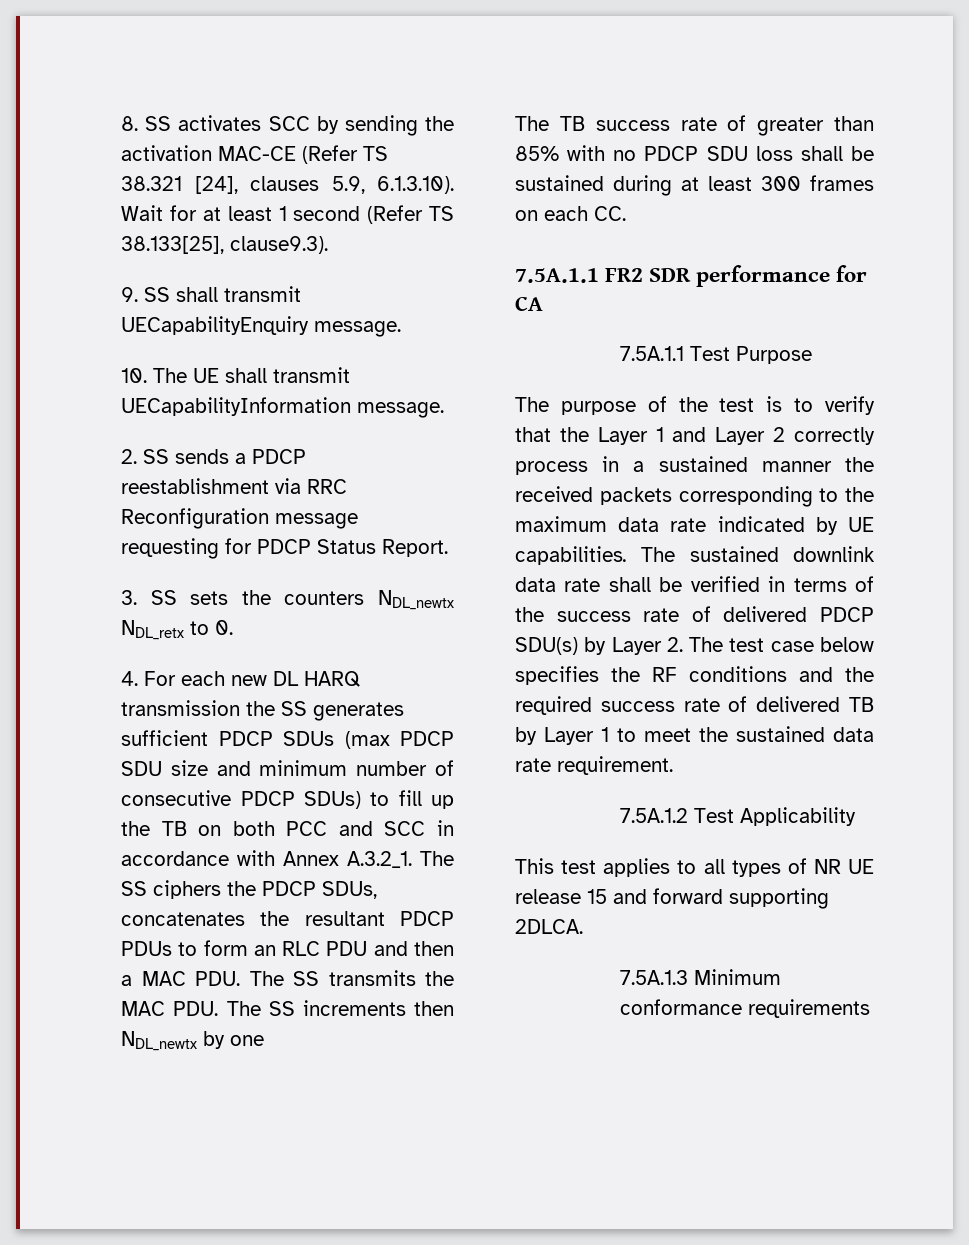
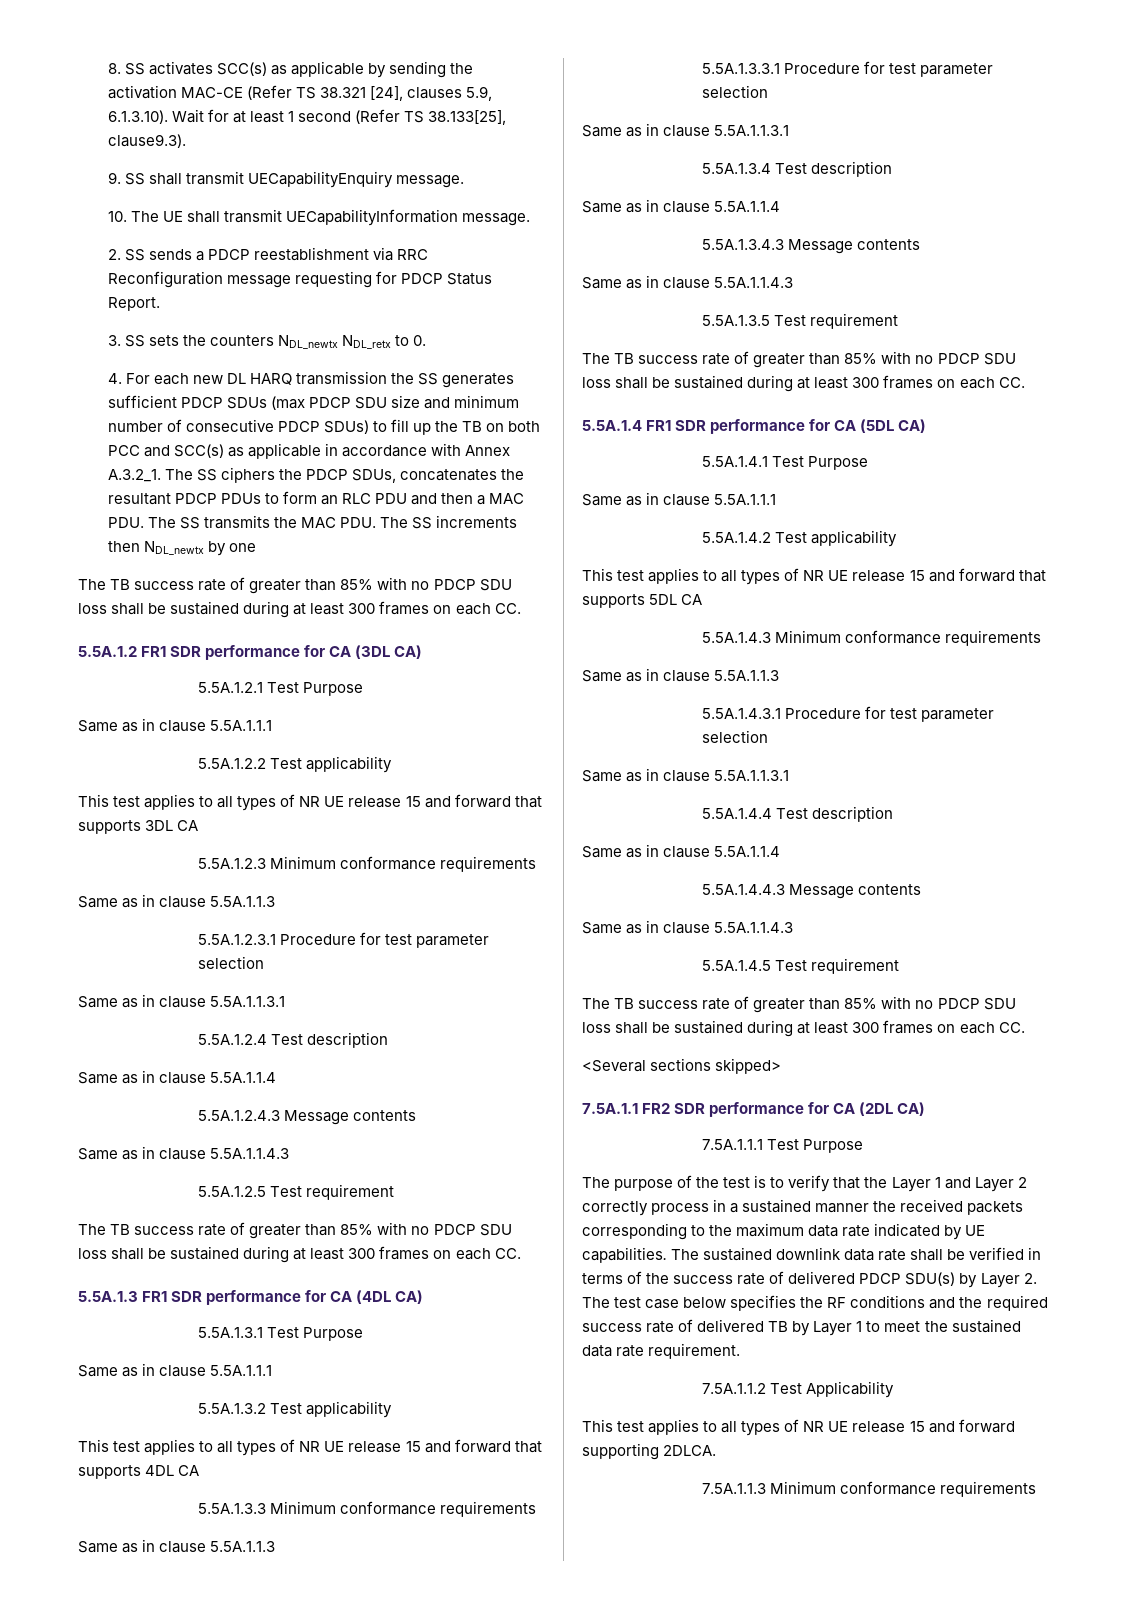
- 8. SS activates SCC by sending the activation MAC-CE (Refer TS 38.321 [24], clauses 5.9, 6.1.3.10). Wait for at least 1 second (Refer TS 38.133[25], clause9.3).
+ 8. SS activates SCC(s) as applicable by sending the activation MAC-CE (Refer TS 38.321 [24], clauses 5.9, 6.1.3.10). Wait for at least 1 second (Refer TS 38.133[25], clause9.3).
- 4. For each new DL HARQ transmission the SS generates sufficient PDCP SDUs (max PDCP SDU size and minimum number of consecutive PDCP SDUs) to fill up the TB on both PCC and SCC in accordance with Annex A.3.2_1. The SS ciphers the PDCP SDUs, concatenates the resultant PDCP PDUs to form an RLC PDU and then a MAC PDU. The SS transmits the MAC PDU. The SS increments then NDL_newtx by one
+ 4. For each new DL HARQ transmission the SS generates sufficient PDCP SDUs (max PDCP SDU size and minimum number of consecutive PDCP SDUs) to fill up the TB on both PCC and SCC(s) as applicable in accordance with Annex A.3.2_1. The SS ciphers the PDCP SDUs, concatenates the resultant PDCP PDUs to form an RLC PDU and then a MAC PDU. The SS transmits the MAC PDU. The SS increments then NDL_newtx by one
+ 5.5A.1.2 FR1 SDR performance for CA (3DL CA)
+ 5.5A.1.2.1 Test Purpose
+ Same as in clause 5.5A.1.1.1
+ 5.5A.1.2.2 Test applicability
+ This test applies to all types of NR UE release 15 and forward that supports 3DL CA
+ 5.5A.1.2.3 Minimum conformance requirements
+ Same as in clause 5.5A.1.1.3
+ 5.5A.1.2.3.1 Procedure for test parameter selection
+ Same as in clause 5.5A.1.1.3.1
+ 5.5A.1.2.4 Test description
+ Same as in clause 5.5A.1.1.4
+ 5.5A.1.2.4.3 Message contents
+ Same as in clause 5.5A.1.1.4.3
+ 5.5A.1.2.5 Test requirement
+ The TB success rate of greater than 85% with no PDCP SDU loss shall be sustained during at least 300 frames on each CC.
+ 5.5A.1.3 FR1 SDR performance for CA (4DL CA)
+ 5.5A.1.3.1 Test Purpose
+ Same as in clause 5.5A.1.1.1
+ 5.5A.1.3.2 Test applicability
+ This test applies to all types of NR UE release 15 and forward that supports 4DL CA
+ 5.5A.1.3.3 Minimum conformance requirements
+ Same as in clause 5.5A.1.1.3
+ 5.5A.1.3.3.1 Procedure for test parameter selection
+ Same as in clause 5.5A.1.1.3.1
+ 5.5A.1.3.4 Test description
+ Same as in clause 5.5A.1.1.4
+ 5.5A.1.3.4.3 Message contents
+ Same as in clause 5.5A.1.1.4.3
+ 5.5A.1.3.5 Test requirement
+ The TB success rate of greater than 85% with no PDCP SDU loss shall be sustained during at least 300 frames on each CC.
+ 5.5A.1.4 FR1 SDR performance for CA (5DL CA)
+ 5.5A.1.4.1 Test Purpose
+ Same as in clause 5.5A.1.1.1
+ 5.5A.1.4.2 Test applicability
+ This test applies to all types of NR UE release 15 and forward that supports 5DL CA
+ 5.5A.1.4.3 Minimum conformance requirements
+ Same as in clause 5.5A.1.1.3
+ 5.5A.1.4.3.1 Procedure for test parameter selection
+ Same as in clause 5.5A.1.1.3.1
+ 5.5A.1.4.4 Test description
+ Same as in clause 5.5A.1.1.4
+ 5.5A.1.4.4.3 Message contents
+ Same as in clause 5.5A.1.1.4.3
+ 5.5A.1.4.5 Test requirement
+ The TB success rate of greater than 85% with no PDCP SDU loss shall be sustained during at least 300 frames on each CC.
+ <Several sections skipped>
- 7.5A.1.1 FR2 SDR performance for CA
- 7.5A.1.1 Test Purpose
+ 7.5A.1.1 FR2 SDR performance for CA (2DL CA)
+ 7.5A.1.1.1 Test Purpose
- 7.5A.1.2 Test Applicability
+ 7.5A.1.1.2 Test Applicability
- 7.5A.1.3 Minimum conformance requirements
+ 7.5A.1.1.3 Minimum conformance requirements

